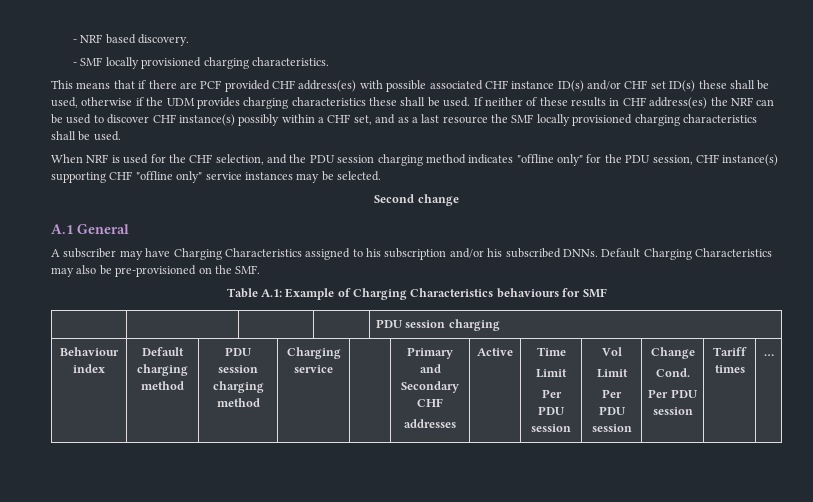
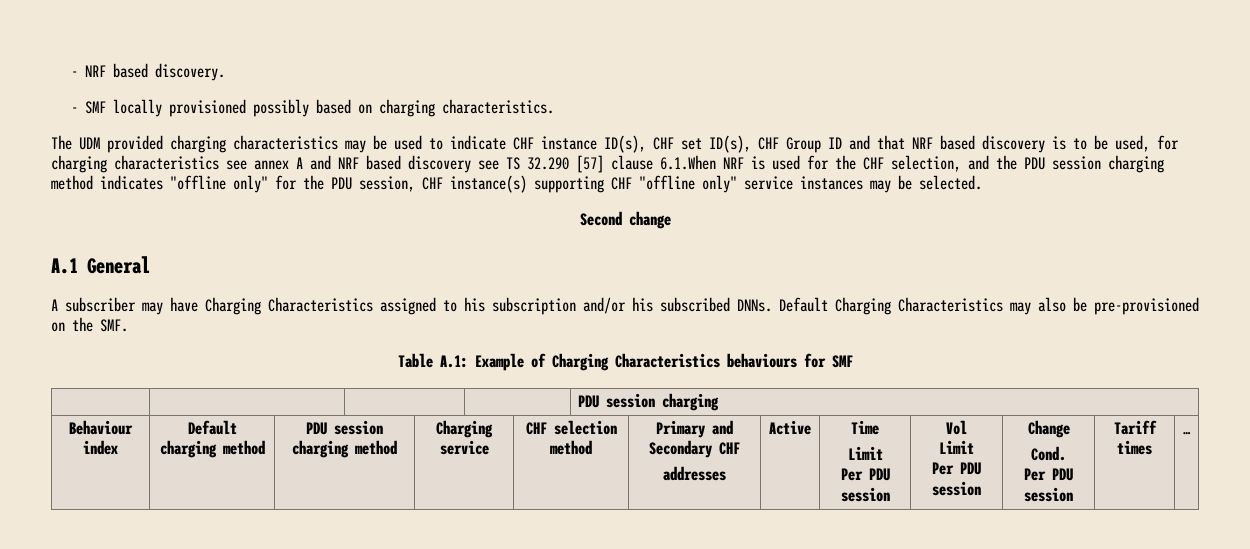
- - SMF locally provisioned charging characteristics.
+ - SMF locally provisioned possibly based on charging characteristics.
- This means that if there are PCF provided CHF address(es) with possible associated CHF instance ID(s) and/or CHF set ID(s) these shall be used, otherwise if the UDM provides charging characteristics these shall be used. If neither of these results in CHF address(es) the NRF can be used to discover CHF instance(s) possibly within a CHF set, and as a last resource the SMF locally provisioned charging characteristics shall be used.
- When NRF is used for the CHF selection, and the PDU session charging method indicates "offline only" for the PDU session, CHF instance(s) supporting CHF "offline only" service instances may be selected.
+ The UDM provided charging characteristics may be used to indicate CHF instance ID(s), CHF set ID(s), CHF Group ID and that NRF based discovery is to be used, for charging characteristics see annex A and NRF based discovery see TS 32.290 [57] clause 6.1.When NRF is used for the CHF selection, and the PDU session charging method indicates "offline only" for the PDU session, CHF instance(s) supporting CHF "offline only" service instances may be selected.
- Behaviour index | Default charging method | PDU session charging method | Charging service | | Primary and Secondary CHF
+ Behaviour index | Default charging method | PDU session charging method | Charging service | CHF selection method | Primary and Secondary CHF

